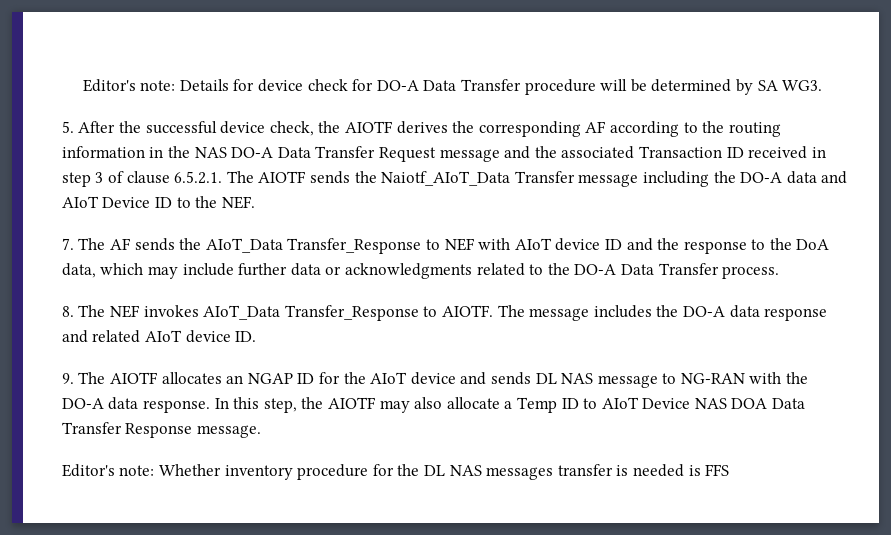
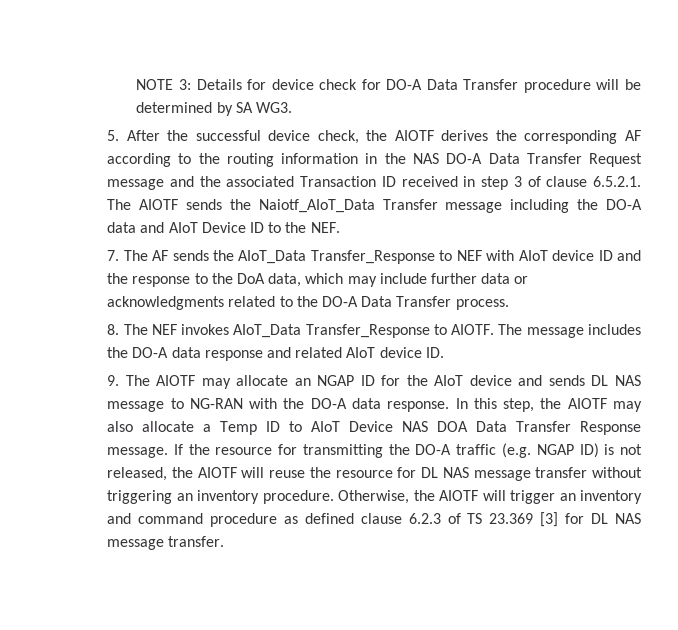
- Editor's note: Details for device check for DO-A Data Transfer procedure will be determined by SA WG3.
+ NOTE 3: Details for device check for DO-A Data Transfer procedure will be determined by SA WG3.
- 9. The AIOTF allocates an NGAP ID for the AIoT device and sends DL NAS message to NG-RAN with the DO-A data response.
+ 9. The AIOTF may allocate an NGAP ID for the AIoT device and sends DL NAS message to NG-RAN with the DO-A data response.
- In this step, the AIOTF may also allocate a Temp ID to AIoT Device NAS DOA Data Transfer Response message.
- Editor's note: Whether inventory procedure for the DL NAS messages transfer is needed is FFS
+ In this step, the AIOTF may also allocate a Temp ID to AIoT Device NAS DOA Data Transfer Response message. If the resource for transmitting the DO-A traffic (e.g. NGAP ID) is not released, the AIOTF will reuse the resource for DL NAS message transfer without triggering an inventory procedure. Otherwise, the AIOTF will trigger an inventory and command procedure as defined clause 6.2.3 of TS 23.369 [3] for DL NAS message transfer.

